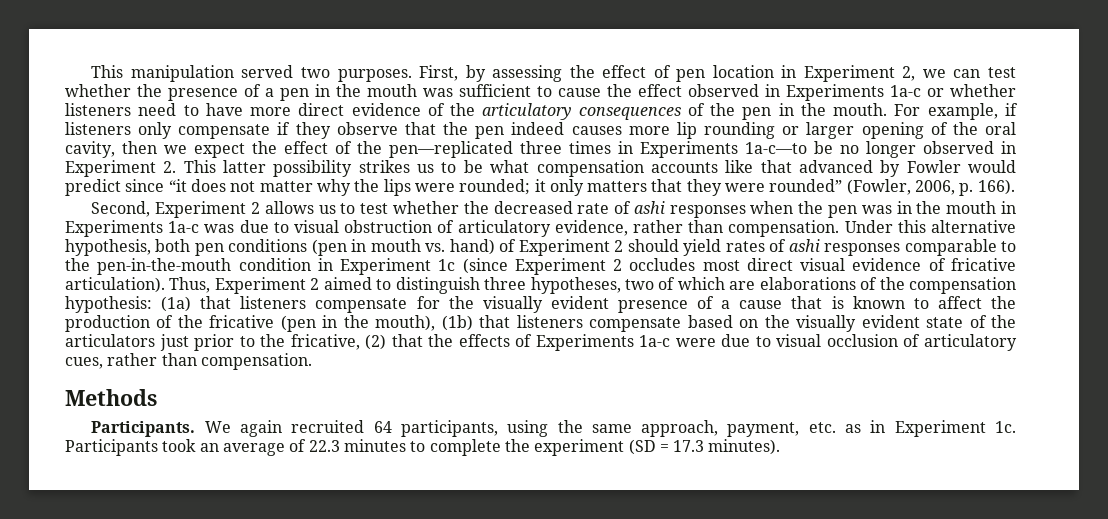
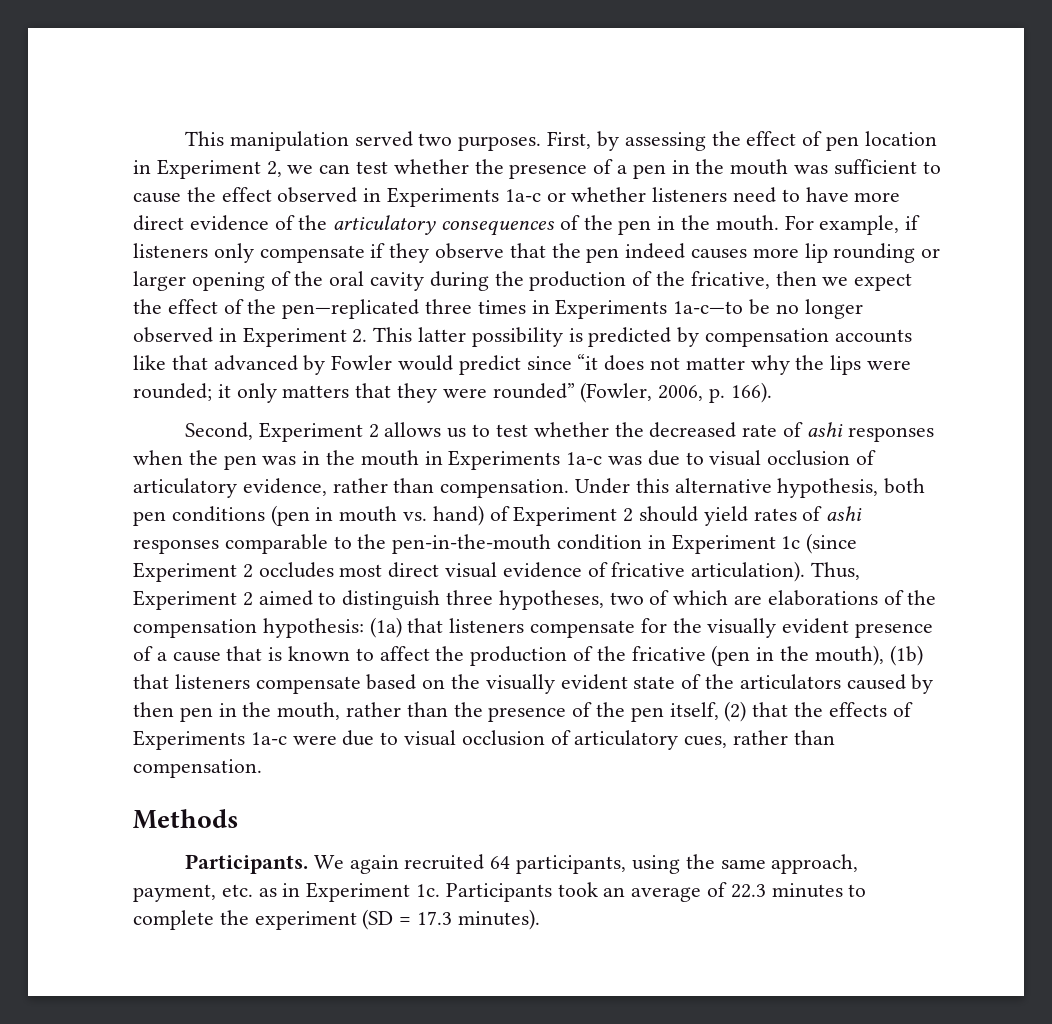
- For example, if listeners only compensate if they observe that the pen indeed causes more lip rounding or larger opening of the oral cavity, then we expect the effect of the pen—replicated three times in Experiments 1a-c—to be no longer observed in Experiment 2. This latter possibility strikes us to be what compensation accounts like that advanced by Fowler would predict since “it does not matter why the lips were rounded;
+ For example, if listeners only compensate if they observe that the pen indeed causes more lip rounding or larger opening of the oral cavity during the production of the fricative, then we expect the effect of the pen—replicated three times in Experiments 1a-c—to be no longer observed in Experiment 2. This latter possibility is predicted by compensation accounts like that advanced by Fowler would predict since “it does not matter why the lips were rounded;
- Second, Experiment 2 allows us to test whether the decreased rate of ashi responses when the pen was in the mouth in Experiments 1a-c was due to visual obstruction of articulatory evidence, rather than compensation.
+ Second, Experiment 2 allows us to test whether the decreased rate of ashi responses when the pen was in the mouth in Experiments 1a-c was due to visual occlusion of articulatory evidence, rather than compensation.
- (1a) that listeners compensate for the visually evident presence of a cause that is known to affect the production of the fricative (pen in the mouth), (1b) that listeners compensate based on the visually evident state of the articulators just prior to the fricative, (2) that the effects of Experiments 1a-c were due to visual occlusion of articulatory cues, rather than compensation.
+ (1a) that listeners compensate for the visually evident presence of a cause that is known to affect the production of the fricative (pen in the mouth), (1b) that listeners compensate based on the visually evident state of the articulators caused by then pen in the mouth, rather than the presence of the pen itself, (2) that the effects of Experiments 1a-c were due to visual occlusion of articulatory cues, rather than compensation.

